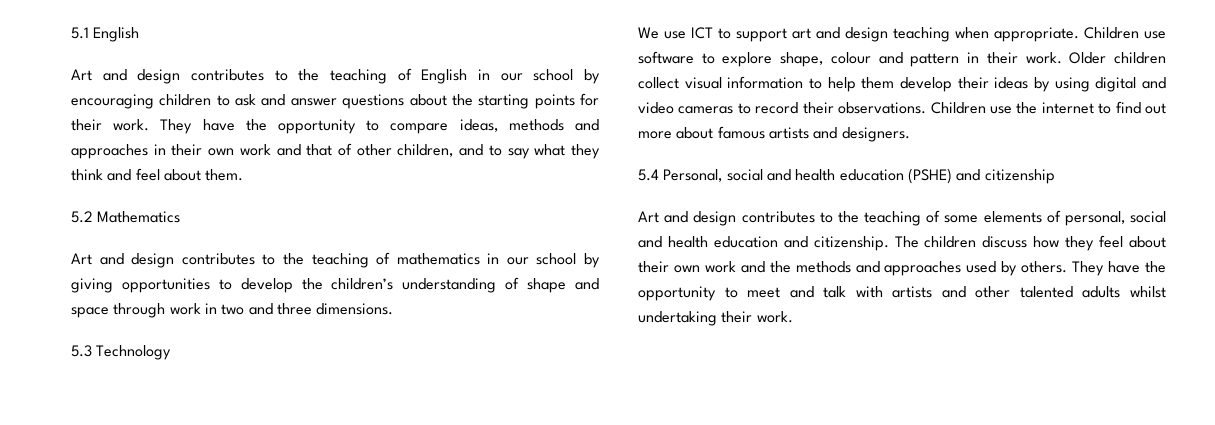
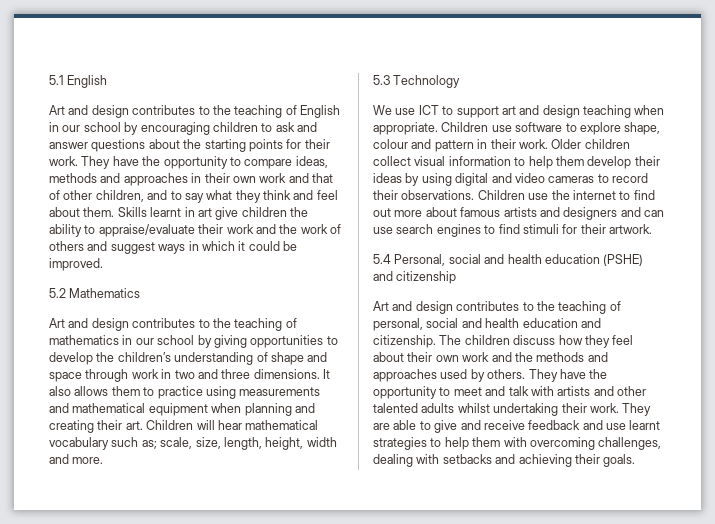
+ Skills learnt in art give children the ability to appraise/evaluate their work and the work of others and suggest ways in which it could be improved.
+ It also allows them to practice using measurements and mathematical equipment when planning and creating their art. Children will hear mathematical vocabulary such as; scale, size, length, height, width and more.
- Children use the internet to find out more about famous artists and designers.
+ Children use the internet to find out more about famous artists and designers and can use search engines to find stimuli for their artwork.
- Art and design contributes to the teaching of some elements of personal, social and health education and citizenship.
+ Art and design contributes to the teaching of personal, social and health education and citizenship.
+ They are able to give and receive feedback and use learnt strategies to help them with overcoming challenges, dealing with setbacks and achieving their goals.

